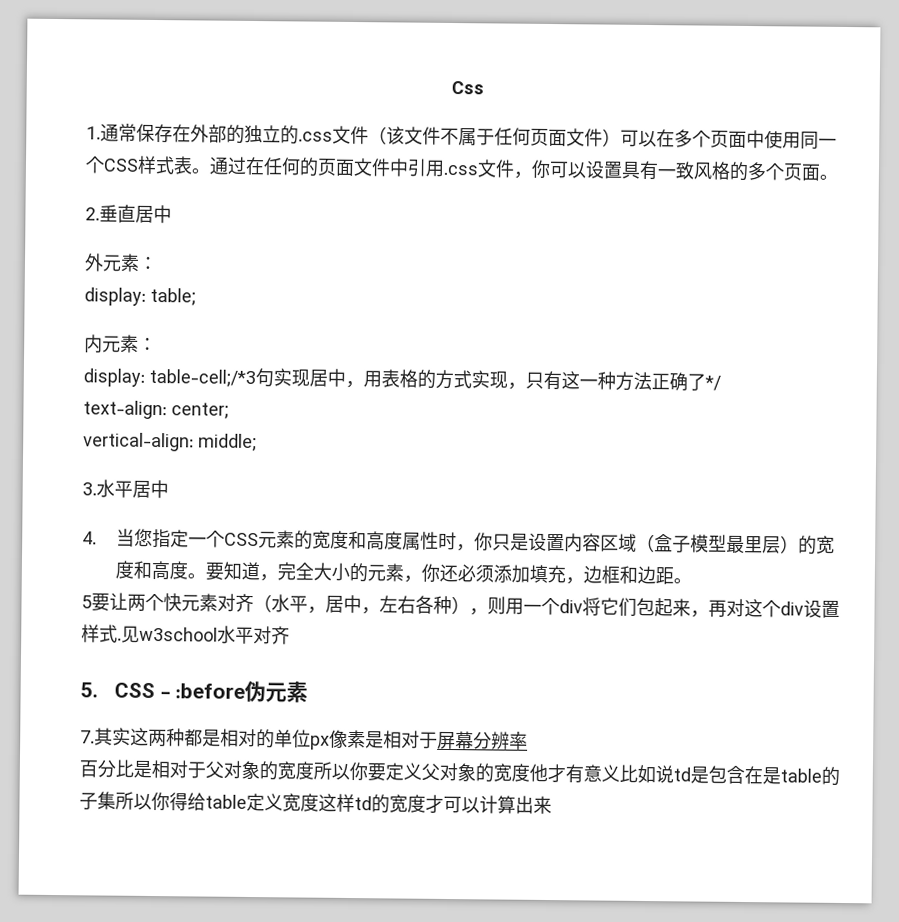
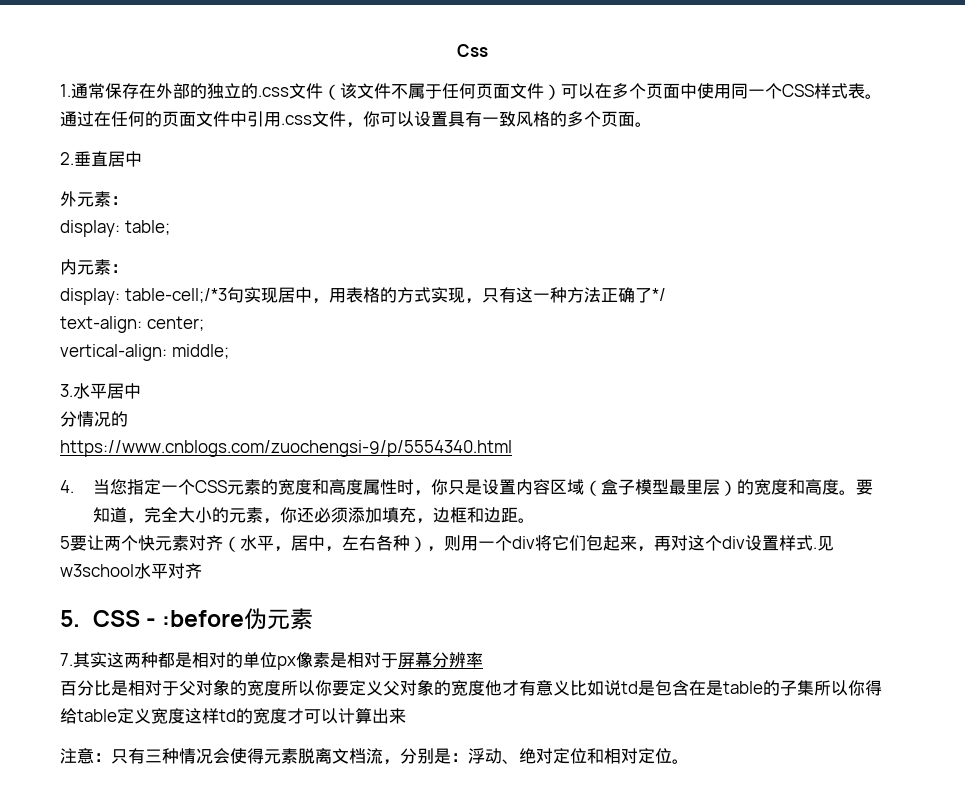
+ 分情况的
+ https://www.cnblogs.com/zuochengsi-9/p/5554340.html
+ 注意：只有三种情况会使得元素脱离文档流，分别是：浮动、绝对定位和相对定位。

